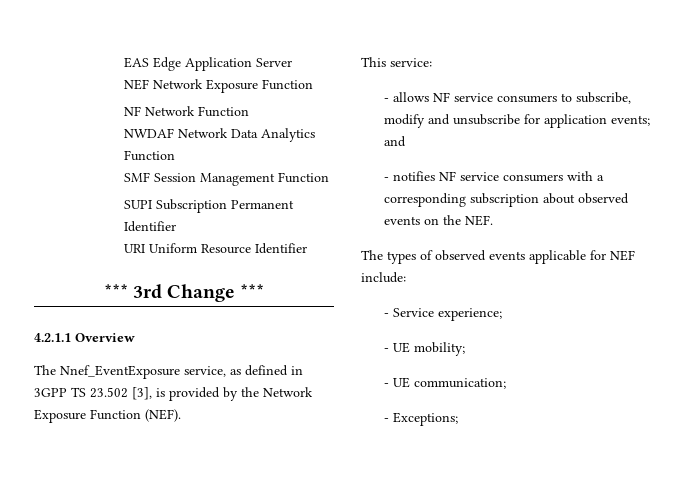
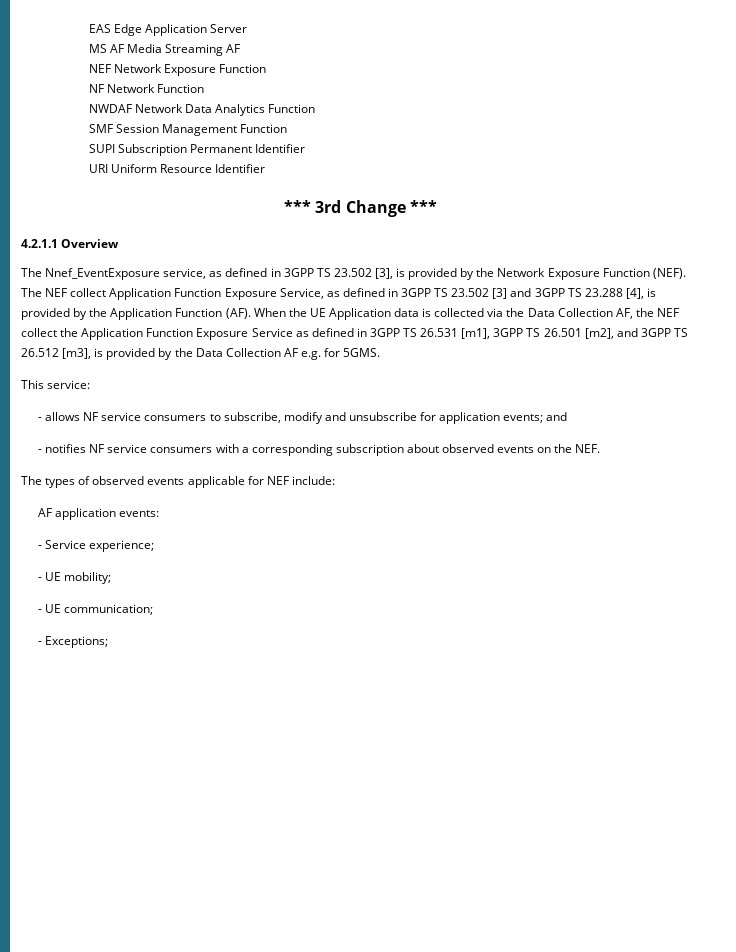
+ MS AF Media Streaming AF
+ The NEF collect Application Function Exposure Service, as defined in 3GPP TS 23.502 [3] and 3GPP TS 23.288 [4], is provided by the Application Function (AF). When the UE Application data is collected via the Data Collection AF, the NEF collect the Application Function Exposure Service as defined in 3GPP TS 26.531 [m1], 3GPP TS 26.501 [m2], and 3GPP TS 26.512 [m3], is provided by the Data Collection AF e.g. for 5GMS.
+ AF application events:

